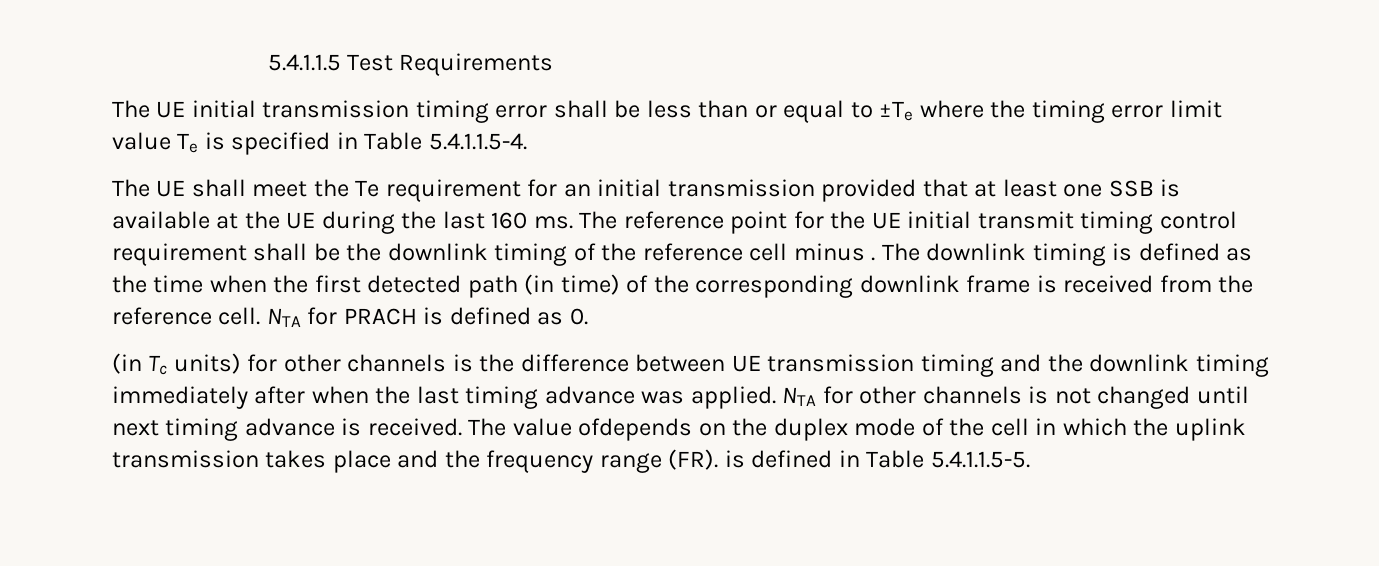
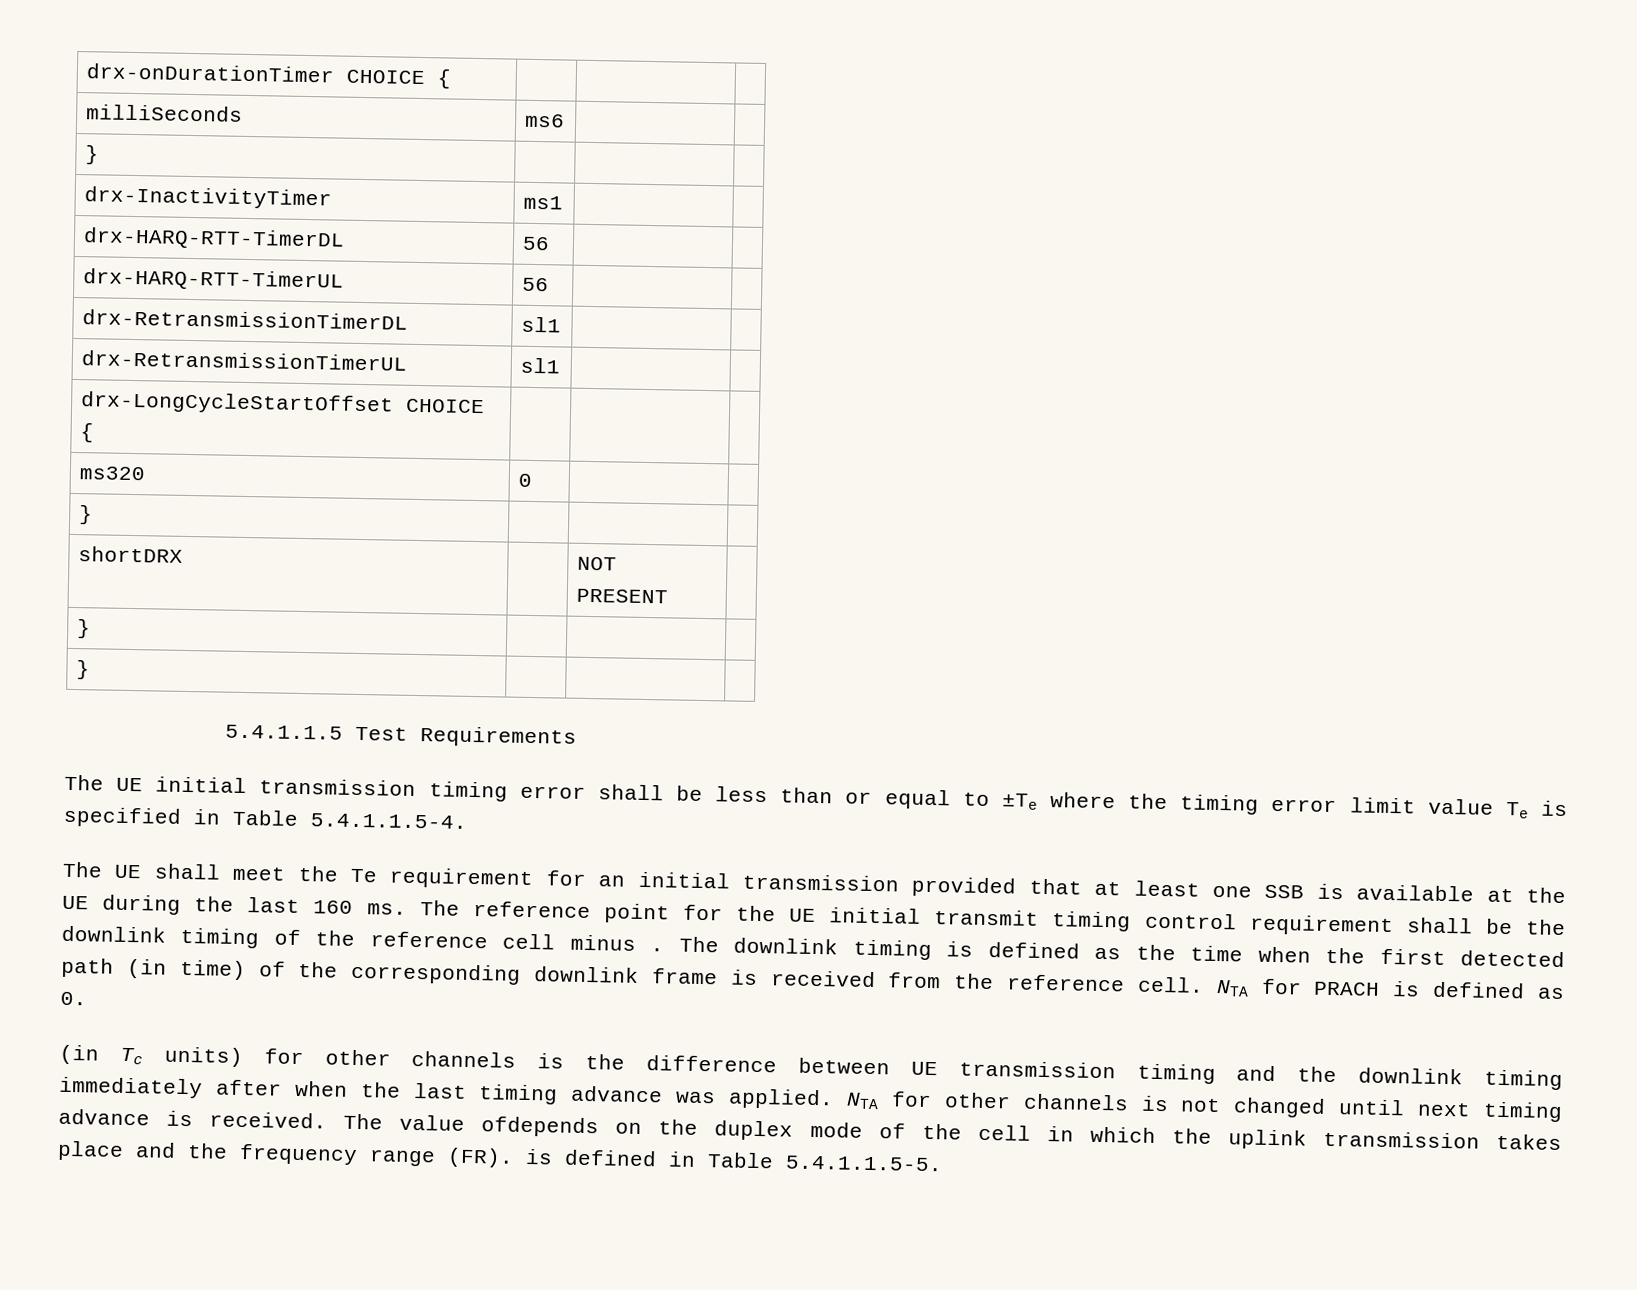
+ drx-onDurationTimer CHOICE { | | |
+ milliSeconds | ms6 | |
+ } | | |
+ drx-InactivityTimer | ms1 | |
+ drx-HARQ-RTT-TimerDL | 56 | |
+ drx-HARQ-RTT-TimerUL | 56 | |
+ drx-RetransmissionTimerDL | sl1 | |
+ drx-RetransmissionTimerUL | sl1 | |
+ drx-LongCycleStartOffset CHOICE { | | |
+ ms320 | 0 | |
+ } | | |
+ shortDRX | | NOT PRESENT |
+ } | | |
+ } | | |

